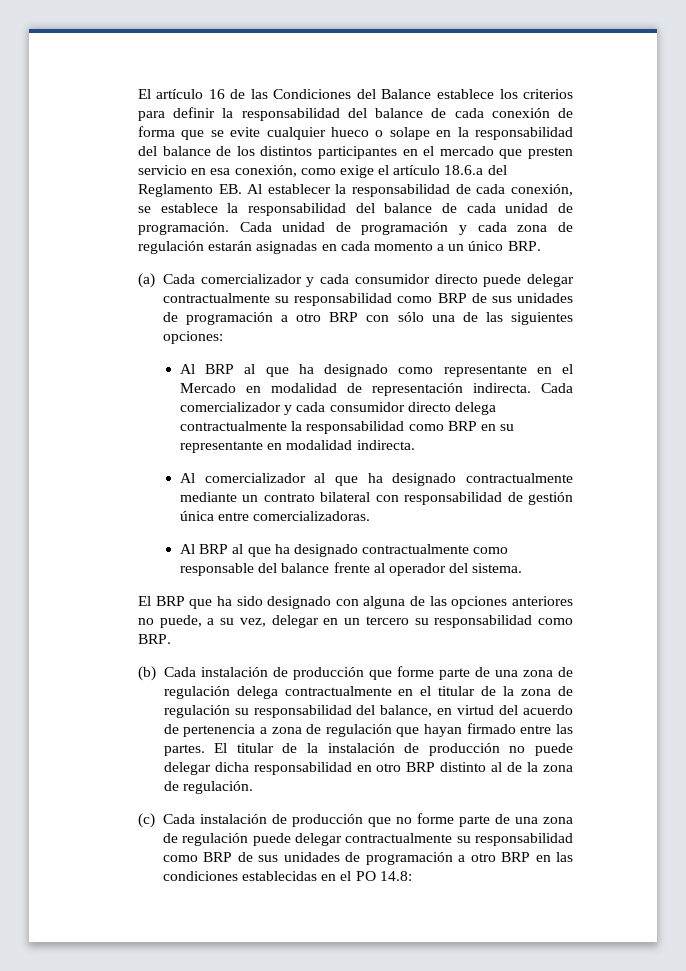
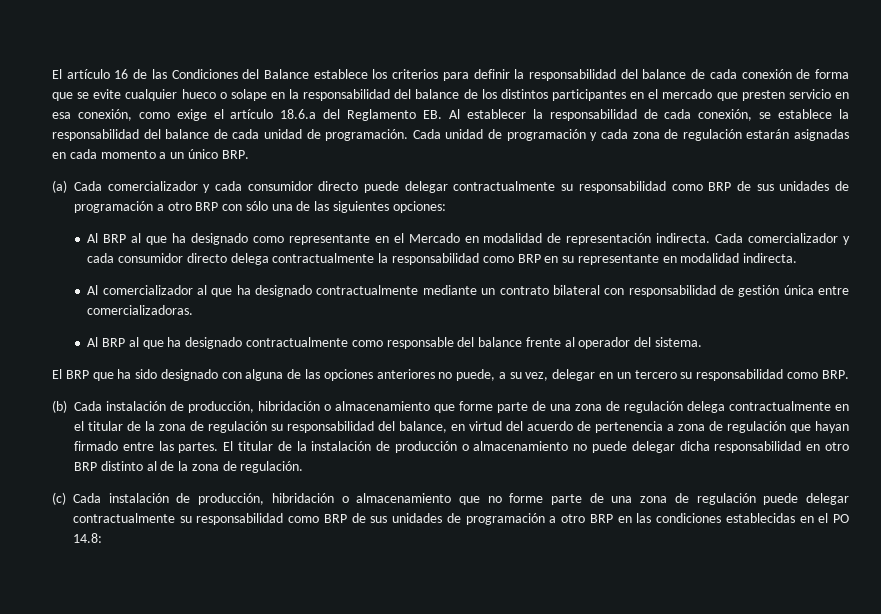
- (b) Cada instalación de producción que forme parte de una zona de regulación delega contractualmente en el titular de la zona de regulación su responsabilidad del balance, en virtud del acuerdo de pertenencia a zona de regulación que hayan firmado entre las partes.
+ (b) Cada instalación de producción, hibridación o almacenamiento que forme parte de una zona de regulación delega contractualmente en el titular de la zona de regulación su responsabilidad del balance, en virtud del acuerdo de pertenencia a zona de regulación que hayan firmado entre las partes.
- El titular de la instalación de producción no puede delegar dicha responsabilidad en otro BRP distinto al de la zona de regulación.
+ El titular de la instalación de producción o almacenamiento no puede delegar dicha responsabilidad en otro BRP distinto al de la zona de regulación.
- (c) Cada instalación de producción que no forme parte de una zona de regulación puede delegar contractualmente su responsabilidad como BRP de sus unidades de programación a otro BRP en las condiciones establecidas en el PO 14.8:
+ (c) Cada instalación de producción, hibridación o almacenamiento que no forme parte de una zona de regulación puede delegar contractualmente su responsabilidad como BRP de sus unidades de programación a otro BRP en las condiciones establecidas en el PO 14.8:

